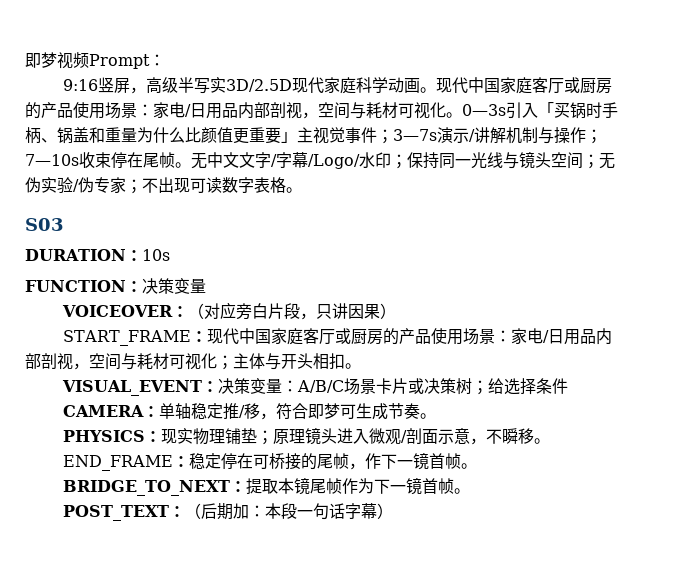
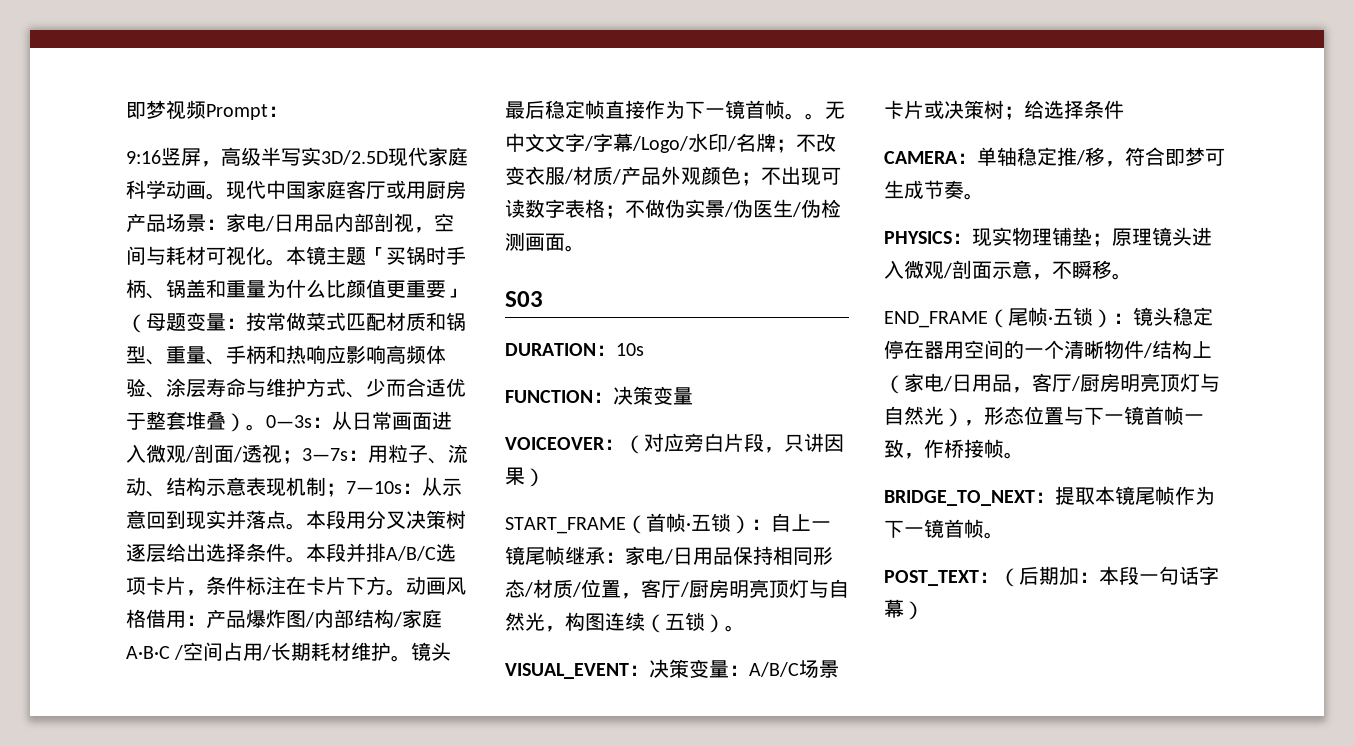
- 现代中国家庭客厅或厨房的产品使用场景：家电/日用品内部剖视，空间与耗材可视化。
+ 现代中国家庭客厅或用厨房产品场景：家电/日用品内部剖视，空间与耗材可视化。
- 0—3s引入「买锅时手柄、锅盖和重量为什么比颜值更重要」主视觉事件；3—7s演示/讲解机制与操作；7—10s收束停在尾帧。
+ 本镜主题「买锅时手柄、锅盖和重量为什么比颜值更重要」（母题变量：按常做菜式匹配材质和锅型、重量、手柄和热响应影响高频体验、涂层寿命与维护方式、少而合适优于整套堆叠）。0—3s：从日常画面进入微观/剖面/透视；3—7s：用粒子、流动、结构示意表现机制；7—10s：从示意回到现实并落点。本段用分叉决策树逐层给出选择条件。本段并排A/B/C选项卡片，条件标注在卡片下方。动画风格借用：产品爆炸图/内部结构/家庭A·B·C /空间占用/长期耗材维护。镜头最后稳定帧直接作为下一镜首帧。。
- 无中文文字/字幕/Logo/水印；保持同一光线与镜头空间；无伪实验/伪专家；不出现可读数字表格。
+ 无中文文字/字幕/Logo/水印/名牌；不改变衣服/材质/产品外观颜色；不出现可读数字表格；不做伪实景/伪医生/伪检测画面。
- START_FRAME：现代中国家庭客厅或厨房的产品使用场景：家电/日用品内部剖视，空间与耗材可视化；主体与开头相扣。
+ START_FRAME（首帧·五锁）：自上一镜尾帧继承：家电/日用品保持相同形态/材质/位置，客厅/厨房明亮顶灯与自然光，构图连续（五锁）。
- END_FRAME：稳定停在可桥接的尾帧，作下一镜首帧。
+ END_FRAME（尾帧·五锁）：镜头稳定停在器用空间的一个清晰物件/结构上（家电/日用品，客厅/厨房明亮顶灯与自然光），形态位置与下一镜首帧一致，作桥接帧。

